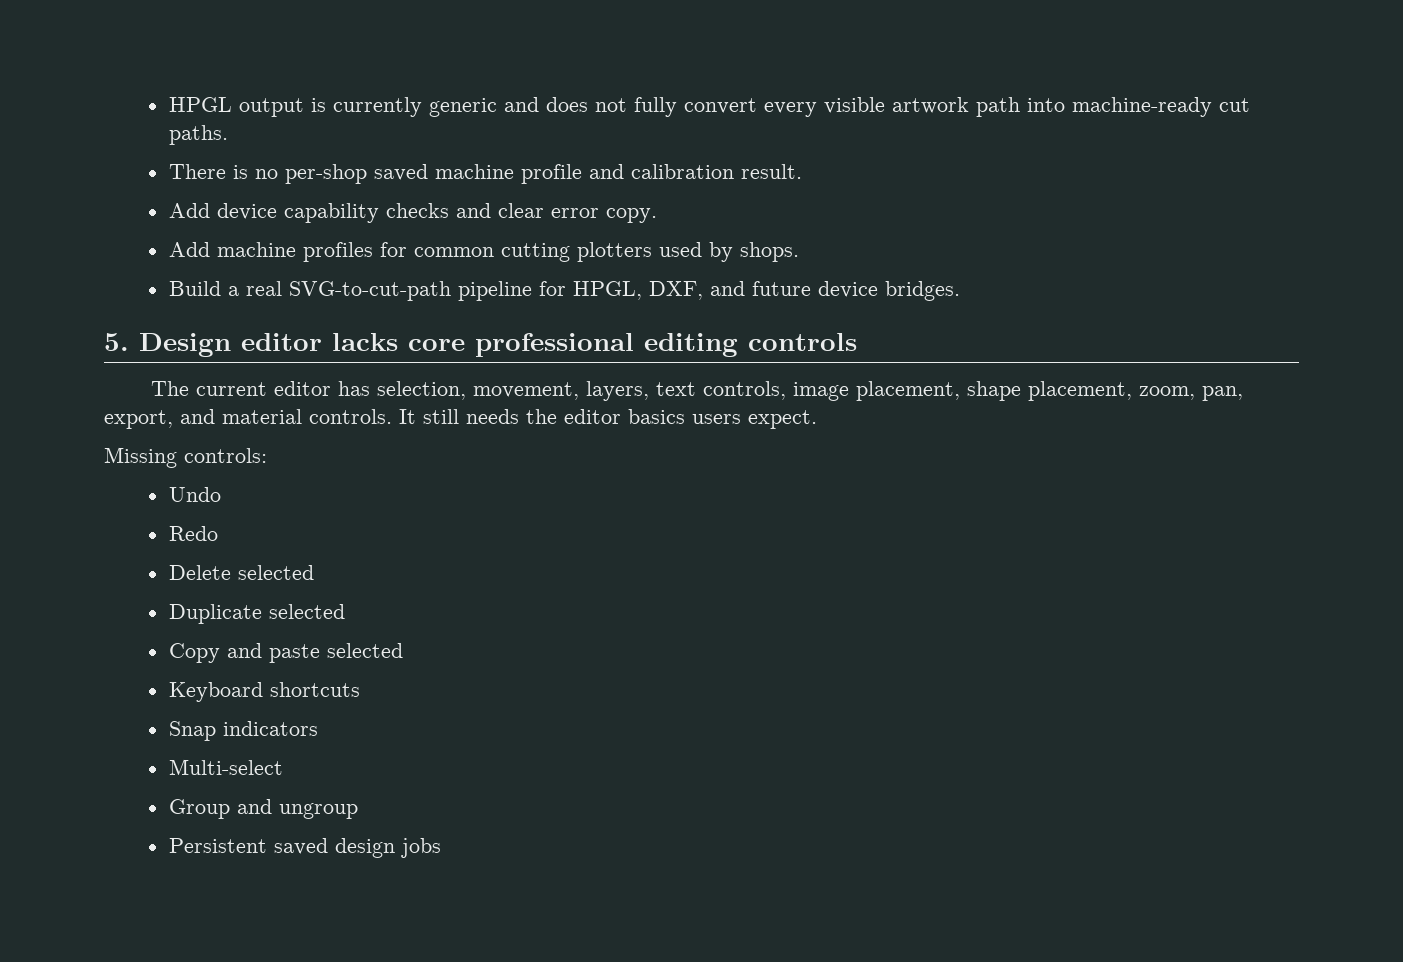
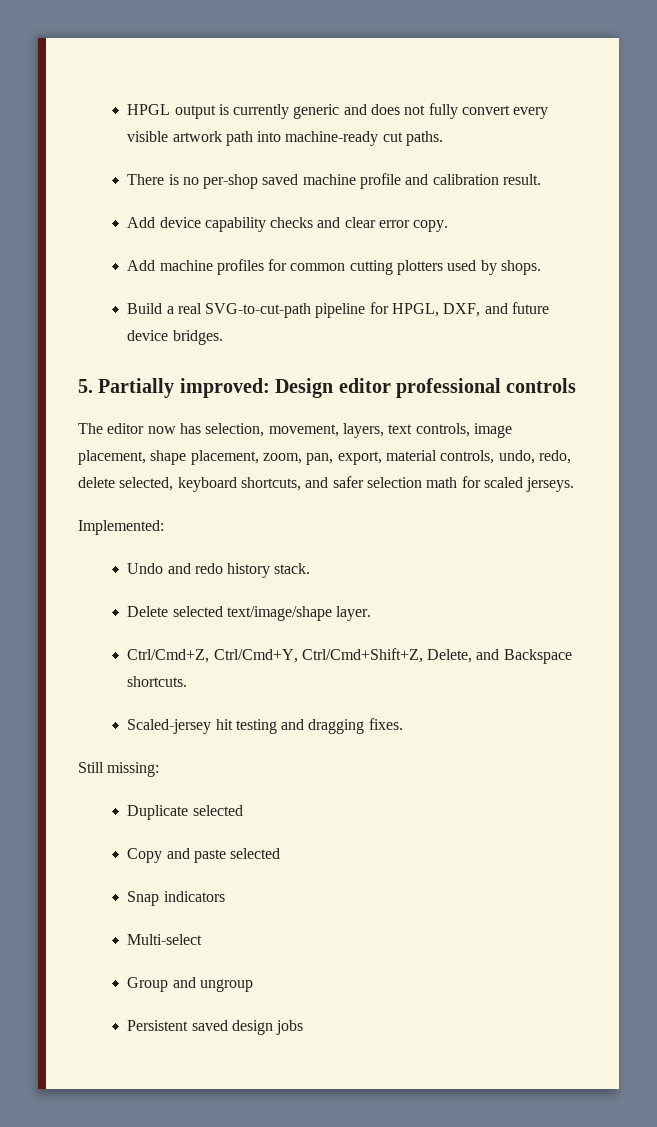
- 5. Design editor lacks core professional editing controls
+ 5. Partially improved: Design editor professional controls
- The current editor has selection, movement, layers, text controls, image placement, shape placement, zoom, pan, export, and material controls. It still needs the editor basics users expect.
- Missing controls:
- Undo
- Redo
- Delete selected
+ The editor now has selection, movement, layers, text controls, image placement, shape placement, zoom, pan, export, material controls, undo, redo, delete selected, keyboard shortcuts, and safer selection math for scaled jerseys.
+ Implemented:
+ Undo and redo history stack.
+ Delete selected text/image/shape layer.
+ Ctrl/Cmd+Z, Ctrl/Cmd+Y, Ctrl/Cmd+Shift+Z, Delete, and Backspace shortcuts.
+ Scaled-jersey hit testing and dragging fixes.
+ Still missing:
- Keyboard shortcuts

